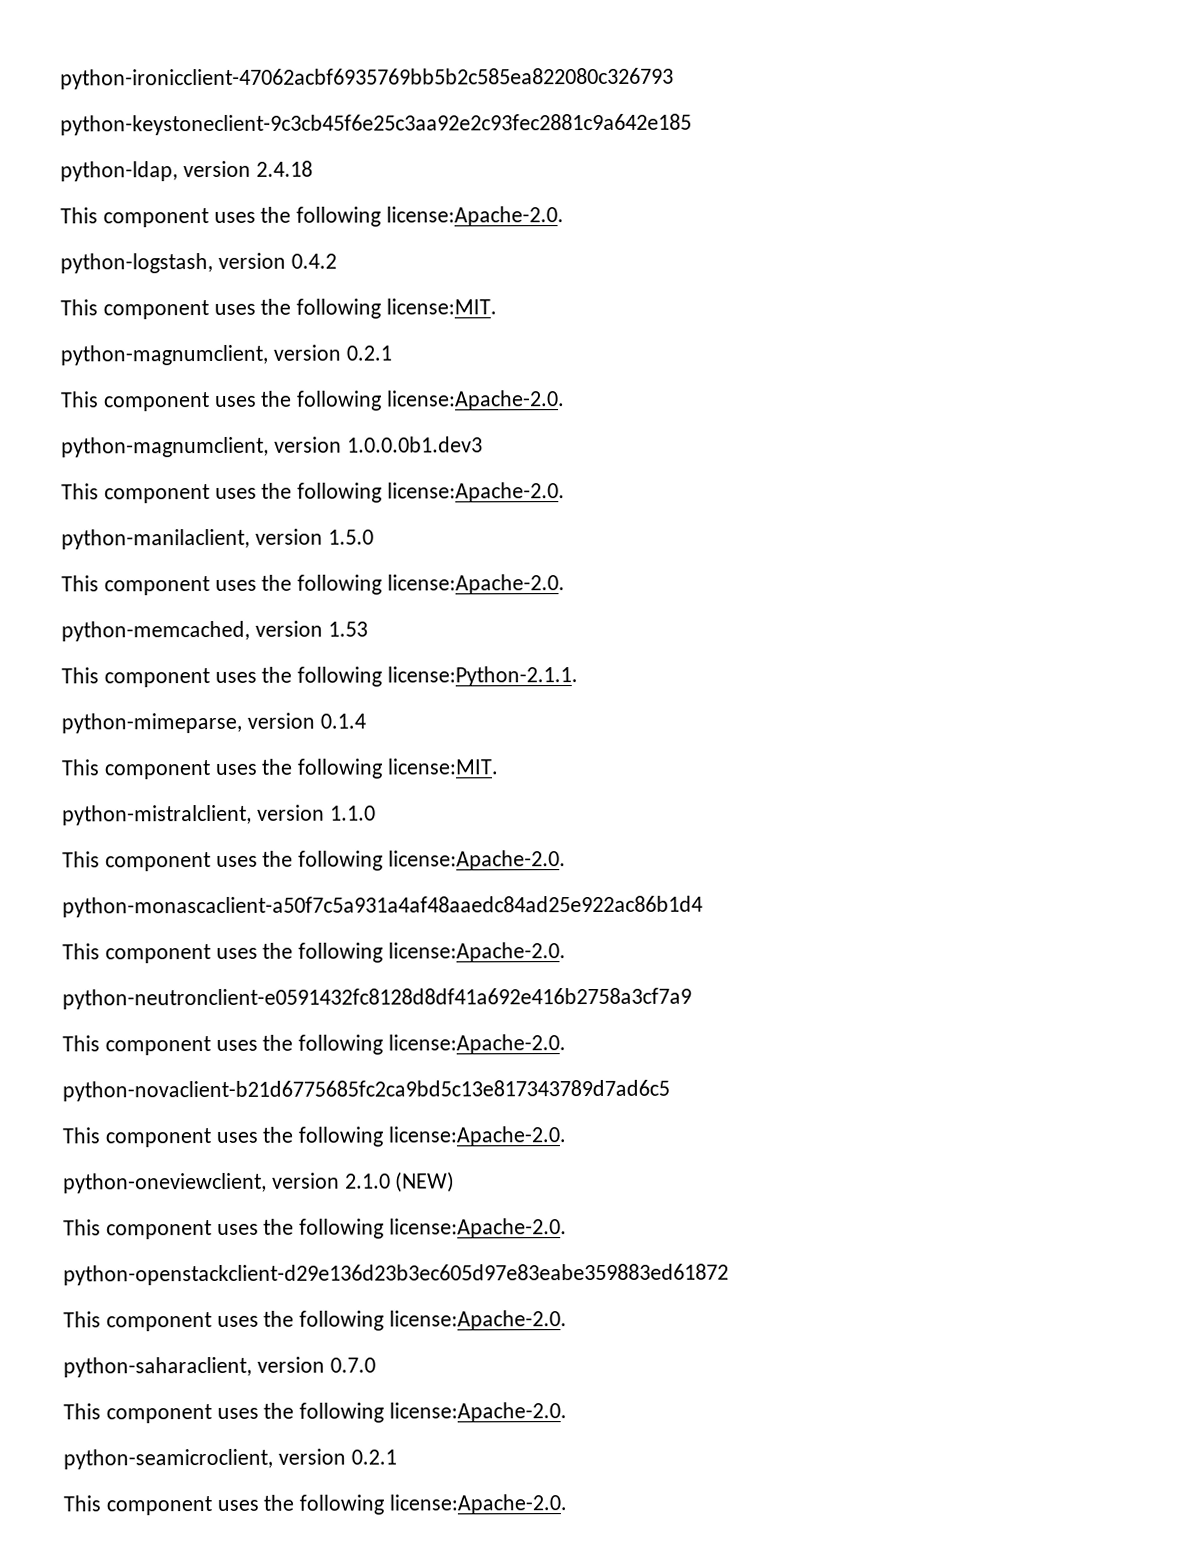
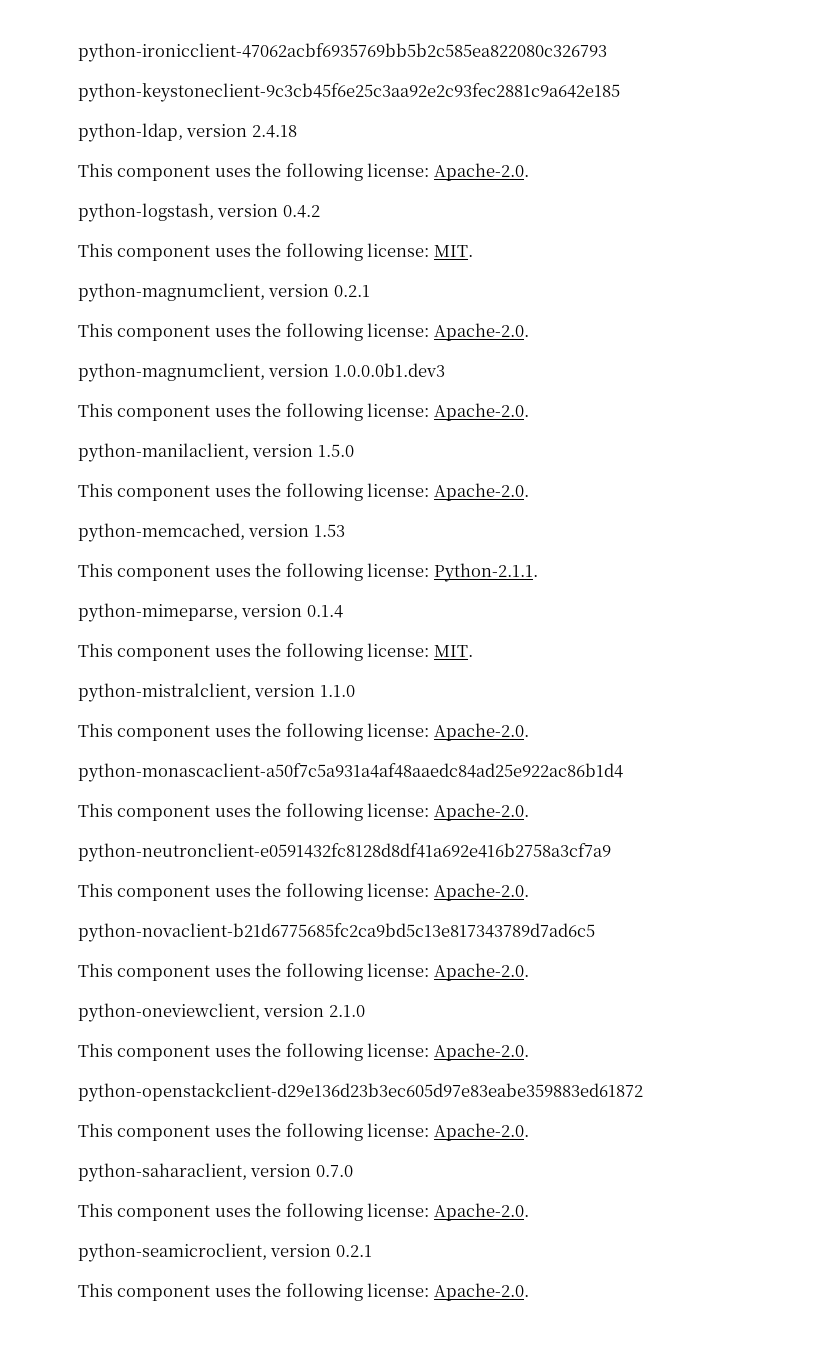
  python-ldap, version 2.4.18
- This component uses the following license:Apache-2.0.
+ This component uses the following license: Apache-2.0.
  python-logstash, version 0.4.2
- This component uses the following license:MIT.
+ This component uses the following license: MIT.
  python-magnumclient, version 0.2.1
- This component uses the following license:Apache-2.0.
+ This component uses the following license: Apache-2.0.
  python-magnumclient, version 1.0.0.0b1.dev3
- This component uses the following license:Apache-2.0.
+ This component uses the following license: Apache-2.0.
  python-manilaclient, version 1.5.0
- This component uses the following license:Apache-2.0.
+ This component uses the following license: Apache-2.0.
- This component uses the following license:Python-2.1.1.
+ This component uses the following license: Python-2.1.1.
  python-mimeparse, version 0.1.4
- This component uses the following license:MIT.
+ This component uses the following license: MIT.
  python-mistralclient, version 1.1.0
- This component uses the following license:Apache-2.0.
+ This component uses the following license: Apache-2.0.
  python-monascaclient-a50f7c5a931a4af48aaedc84ad25e922ac86b1d4
- This component uses the following license:Apache-2.0.
+ This component uses the following license: Apache-2.0.
  python-neutronclient-e0591432fc8128d8df41a692e416b2758a3cf7a9
- This component uses the following license:Apache-2.0.
+ This component uses the following license: Apache-2.0.
  python-novaclient-b21d6775685fc2ca9bd5c13e817343789d7ad6c5
- This component uses the following license:Apache-2.0.
+ This component uses the following license: Apache-2.0.
- python-oneviewclient, version 2.1.0 (NEW)
- This component uses the following license:Apache-2.0.
+ python-oneviewclient, version 2.1.0
+ This component uses the following license: Apache-2.0.
  python-openstackclient-d29e136d23b3ec605d97e83eabe359883ed61872
- This component uses the following license:Apache-2.0.
+ This component uses the following license: Apache-2.0.
  python-saharaclient, version 0.7.0
- This component uses the following license:Apache-2.0.
+ This component uses the following license: Apache-2.0.
  python-seamicroclient, version 0.2.1
- This component uses the following license:Apache-2.0.
+ This component uses the following license: Apache-2.0.

